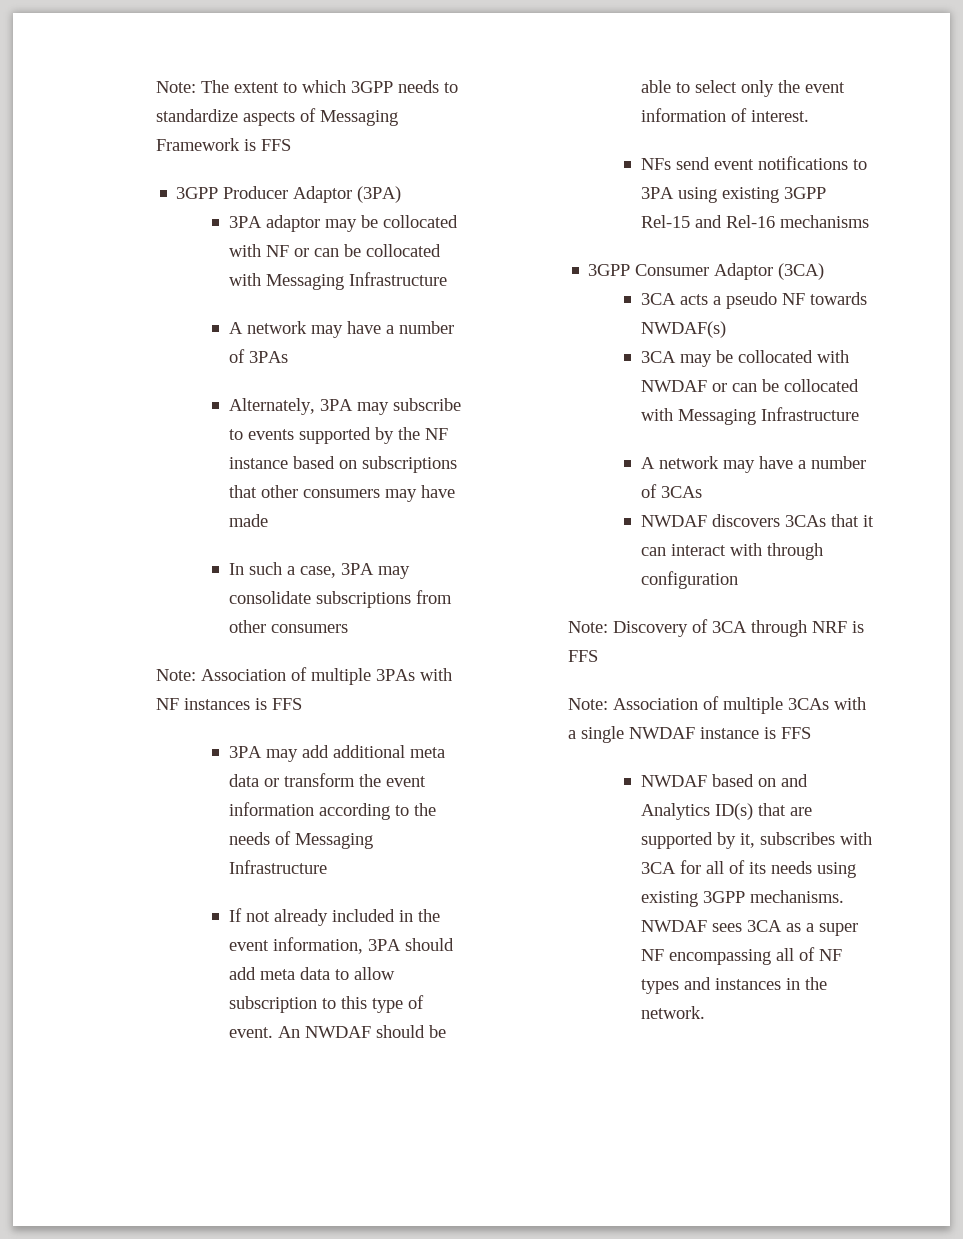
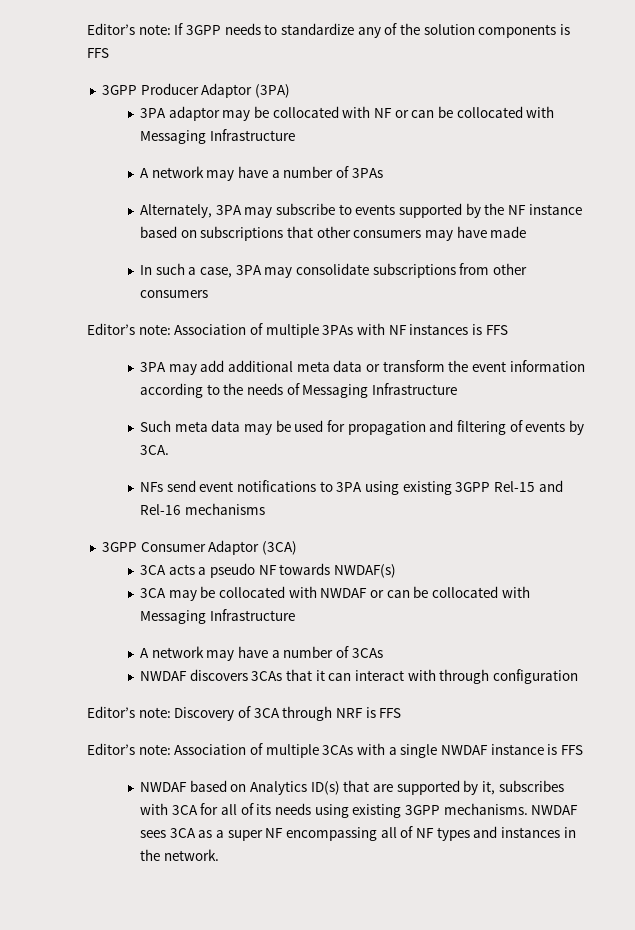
- Note: The extent to which 3GPP needs to standardize aspects of Messaging Framework is FFS
+ Editor’s note: If 3GPP needs to standardize any of the solution components is FFS
- Note: Association of multiple 3PAs with NF instances is FFS
+ Editor’s note: Association of multiple 3PAs with NF instances is FFS
- If not already included in the event information, 3PA should add meta data to allow subscription to this type of event. An NWDAF should be able to select only the event information of interest.
+ Such meta data may be used for propagation and filtering of events by 3CA.
- Note: Discovery of 3CA through NRF is FFS
+ Editor’s note: Discovery of 3CA through NRF is FFS
- Note: Association of multiple 3CAs with a single NWDAF instance is FFS
+ Editor’s note: Association of multiple 3CAs with a single NWDAF instance is FFS
- NWDAF based on and Analytics ID(s) that are supported by it, subscribes with 3CA for all of its needs using existing 3GPP mechanisms.
+ NWDAF based on Analytics ID(s) that are supported by it, subscribes with 3CA for all of its needs using existing 3GPP mechanisms.

